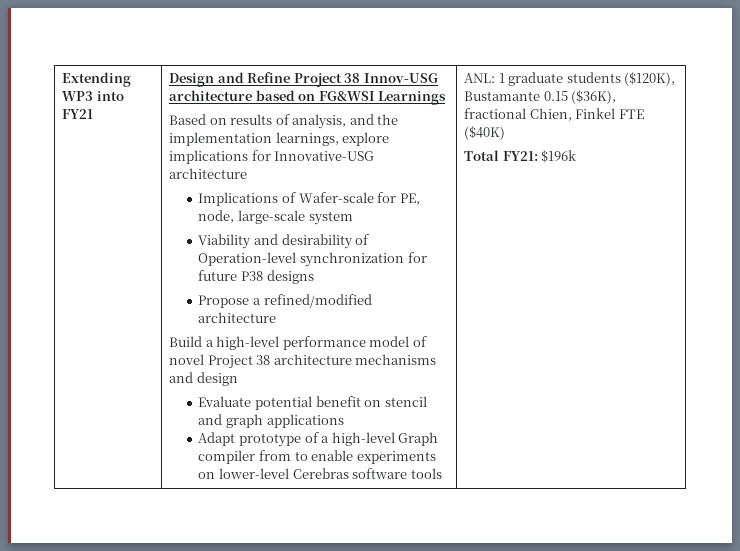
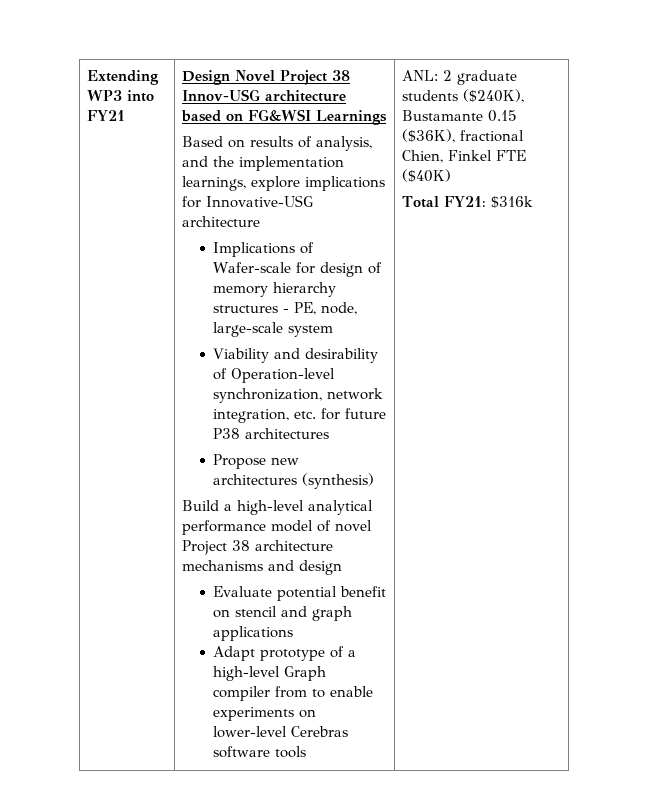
- Design and Refine Project 38 Innov-USG architecture based on FG&WSI Learnings
+ Design Novel Project 38 Innov-USG architecture based on FG&WSI Learnings
- Implications of Wafer-scale for PE, node, large-scale system
+ Implications of Wafer-scale for design of memory hierarchy structures - PE, node, large-scale system
- Viability and desirability of Operation-level synchronization for future P38 designs
+ Viability and desirability of Operation-level synchronization, network integration, etc. for future P38 architectures
- Propose a refined/modified architecture
+ Propose new architectures (synthesis)
- Build a high-level performance model of novel Project 38 architecture mechanisms and design
+ Build a high-level analytical performance model of novel Project 38 architecture mechanisms and design
- ANL: 1 graduate students ($120K), Bustamante 0.15 ($36K), fractional Chien, Finkel FTE ($40K)
+ ANL: 2 graduate students ($240K), Bustamante 0.15 ($36K), fractional Chien, Finkel FTE ($40K)
- Total FY21: $196k
+ Total FY21: $316k

